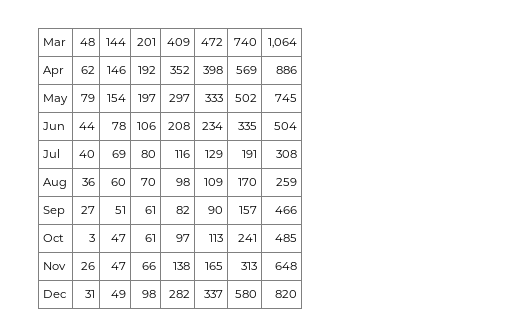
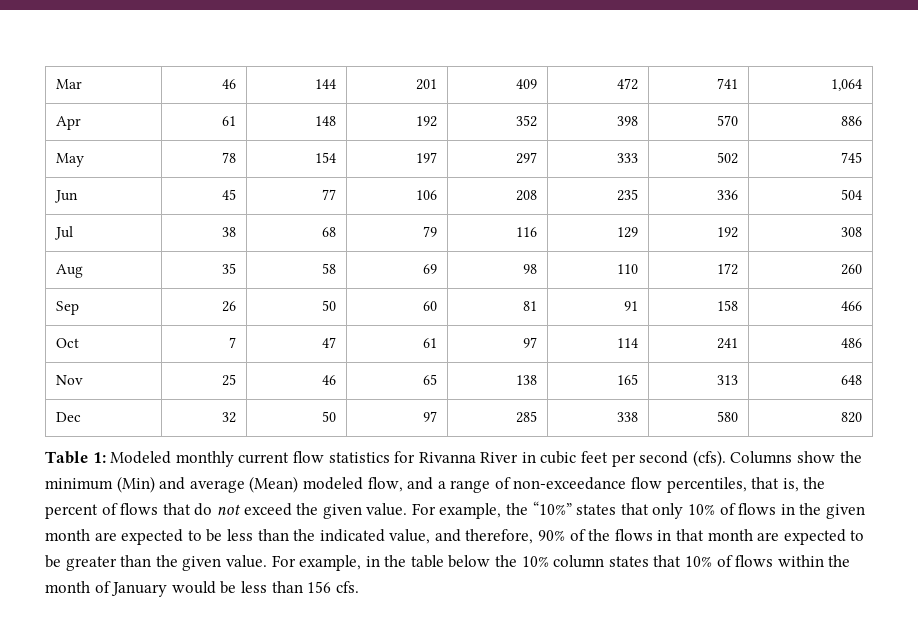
- Mar | 48 | 144 | 201 | 409 | 472 | 740 | 1,064
+ Mar | 46 | 144 | 201 | 409 | 472 | 741 | 1,064
- Apr | 62 | 146 | 192 | 352 | 398 | 569 | 886
+ Apr | 61 | 148 | 192 | 352 | 398 | 570 | 886
- May | 79 | 154 | 197 | 297 | 333 | 502 | 745
+ May | 78 | 154 | 197 | 297 | 333 | 502 | 745
- Jun | 44 | 78 | 106 | 208 | 234 | 335 | 504
+ Jun | 45 | 77 | 106 | 208 | 235 | 336 | 504
- Jul | 40 | 69 | 80 | 116 | 129 | 191 | 308
+ Jul | 38 | 68 | 79 | 116 | 129 | 192 | 308
- Aug | 36 | 60 | 70 | 98 | 109 | 170 | 259
- Sep | 27 | 51 | 61 | 82 | 90 | 157 | 466
+ Aug | 35 | 58 | 69 | 98 | 110 | 172 | 260
+ Sep | 26 | 50 | 60 | 81 | 91 | 158 | 466
- Oct | 3 | 47 | 61 | 97 | 113 | 241 | 485
+ Oct | 7 | 47 | 61 | 97 | 114 | 241 | 486
- Nov | 26 | 47 | 66 | 138 | 165 | 313 | 648
+ Nov | 25 | 46 | 65 | 138 | 165 | 313 | 648
- Dec | 31 | 49 | 98 | 282 | 337 | 580 | 820
+ Dec | 32 | 50 | 97 | 285 | 338 | 580 | 820
+ Table 1: Modeled monthly current flow statistics for Rivanna River in cubic feet per second (cfs). Columns show the minimum (Min) and average (Mean) modeled flow, and a range of non-exceedance flow percentiles, that is, the percent of flows that do not exceed the given value. For example, the “10%” states that only 10% of flows in the given month are expected to be less than the indicated value, and therefore, 90% of the flows in that month are expected to be greater than the given value. For example, in the table below the 10% column states that 10% of flows within the month of January would be less than 156 cfs.

